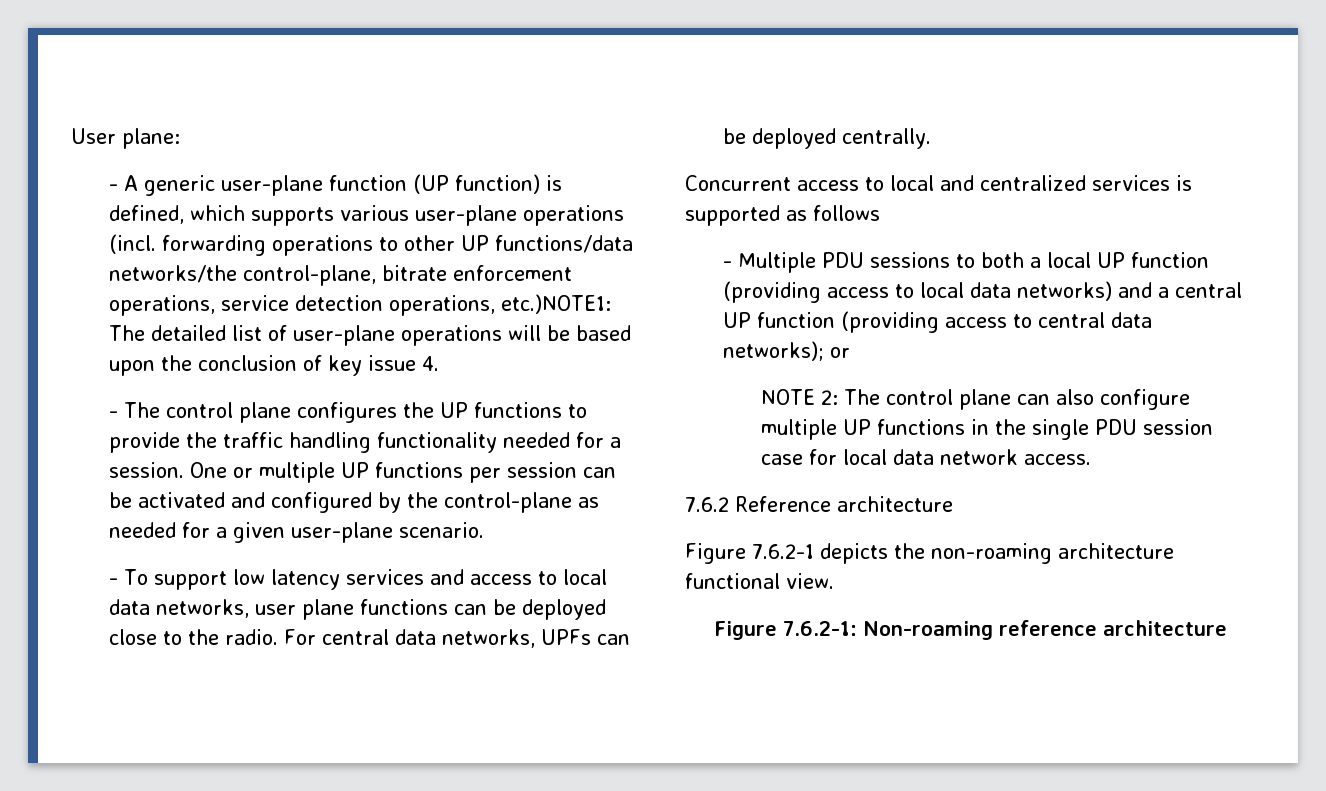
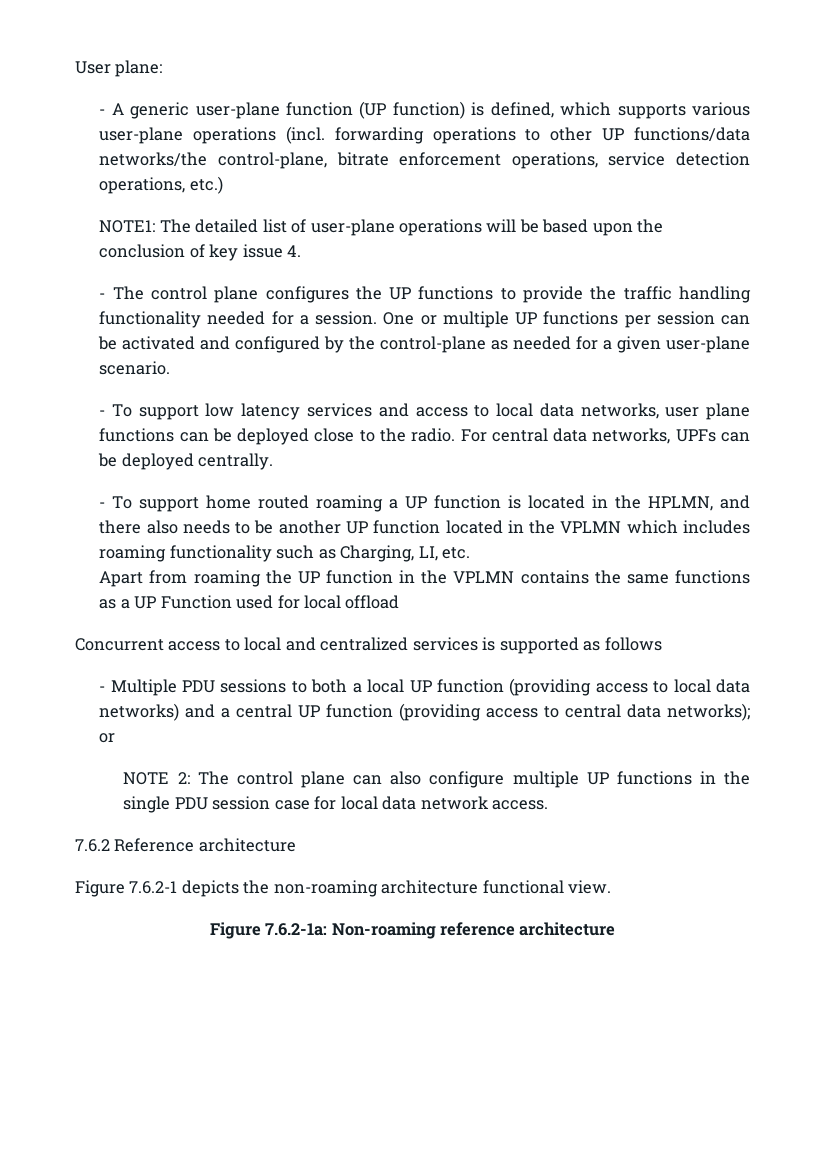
- - A generic user-plane function (UP function) is defined, which supports various user-plane operations (incl. forwarding operations to other UP functions/data networks/the control-plane, bitrate enforcement operations, service detection operations, etc.)NOTE1: The detailed list of user-plane operations will be based upon the conclusion of key issue 4.
+ - A generic user-plane function (UP function) is defined, which supports various user-plane operations (incl. forwarding operations to other UP functions/data networks/the control-plane, bitrate enforcement operations, service detection operations, etc.)
+ NOTE1: The detailed list of user-plane operations will be based upon the conclusion of key issue 4.
+ - To support home routed roaming a UP function is located in the HPLMN, and there also needs to be another UP function located in the VPLMN which includes roaming functionality such as Charging, LI, etc.
+ Apart from roaming the UP function in the VPLMN contains the same functions as a UP Function used for local offload
- Figure 7.6.2-1: Non-roaming reference architecture
+ Figure 7.6.2-1a: Non-roaming reference architecture

